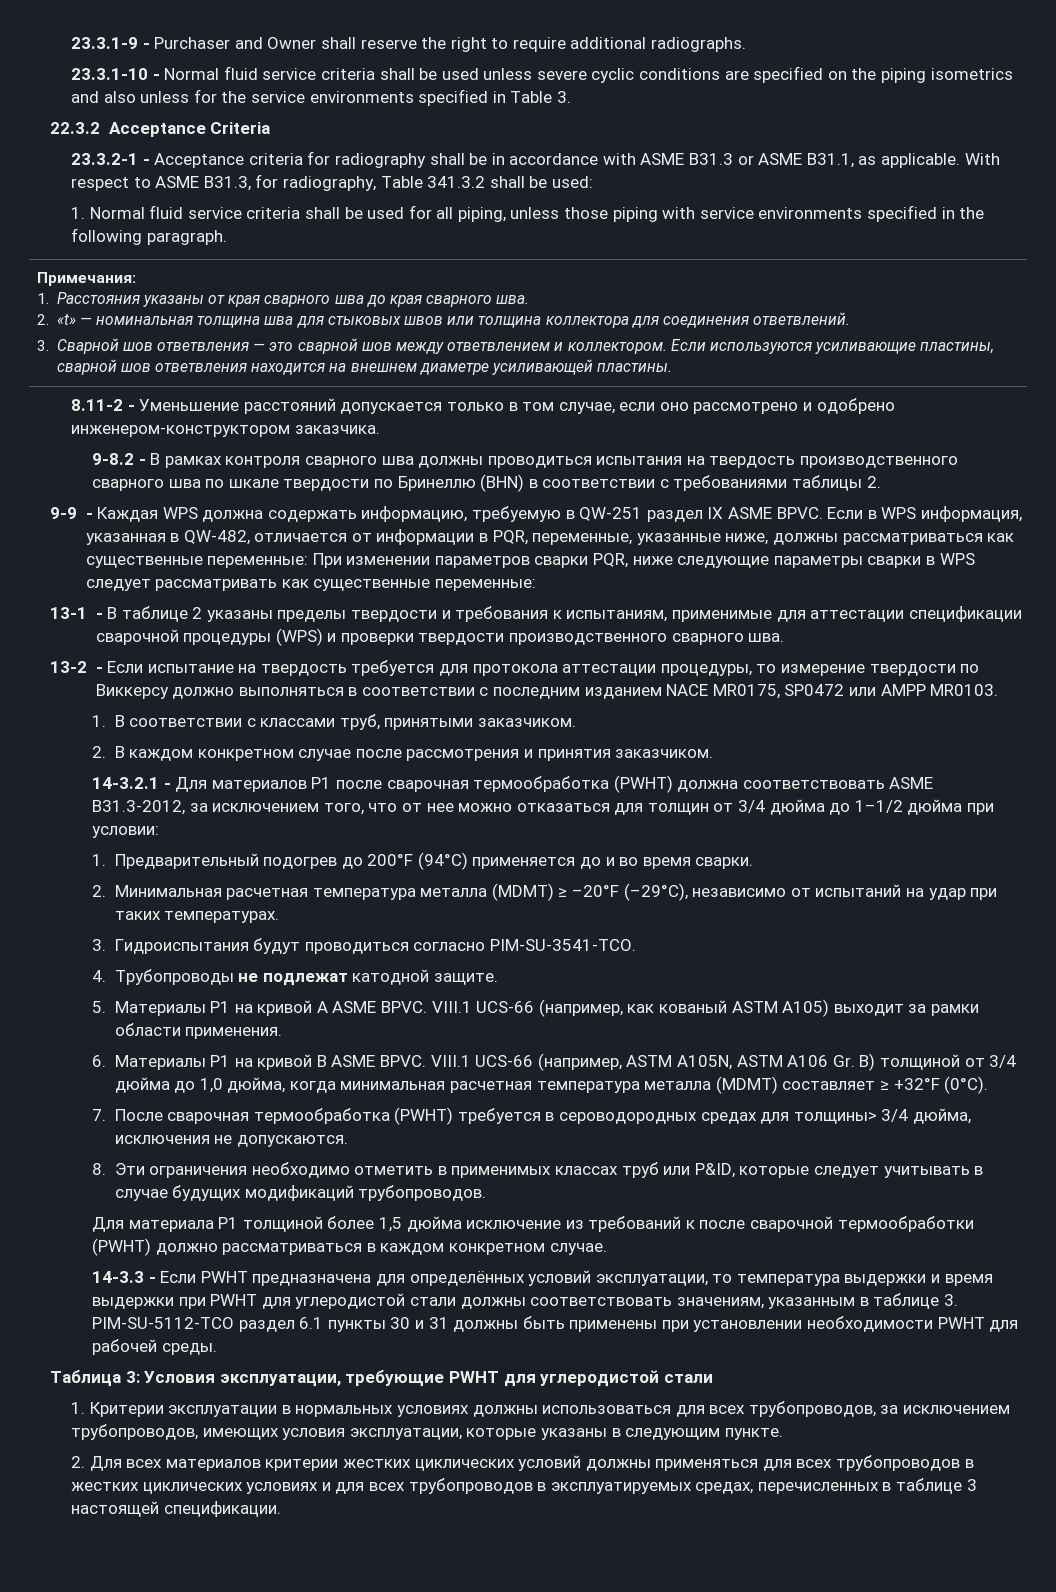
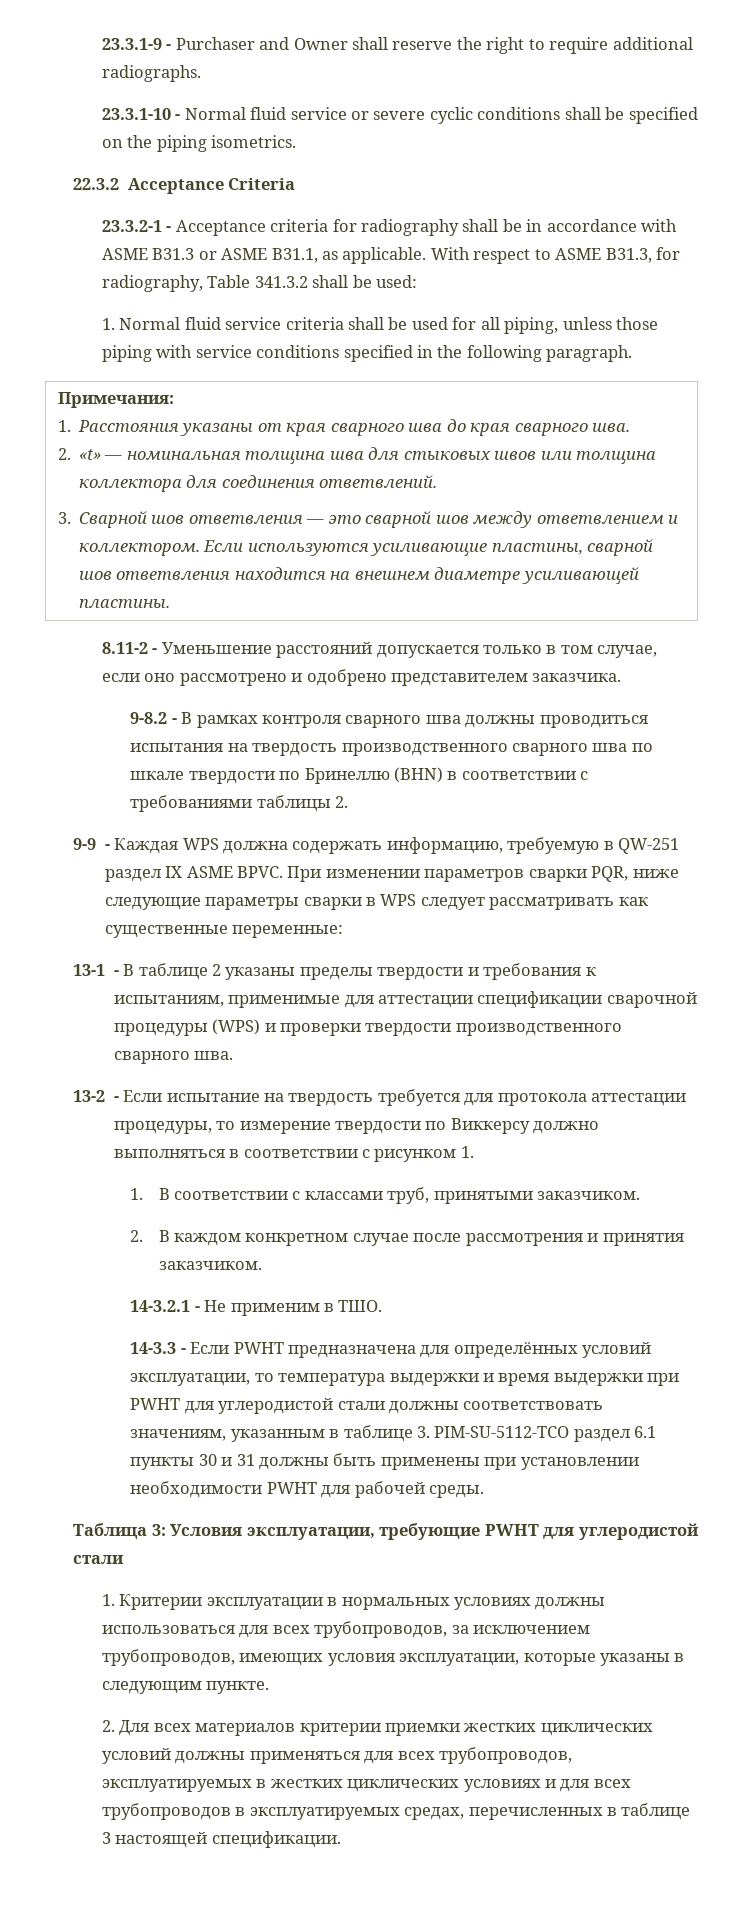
- 23.3.1-10 - Normal fluid service criteria shall be used unless severe cyclic conditions are specified on the piping isometrics and also unless for the service environments specified in Table 3.
+ 23.3.1-10 - Normal fluid service or severe cyclic conditions shall be specified on the piping isometrics.
- 1. Normal fluid service criteria shall be used for all piping, unless those piping with service environments specified in the following paragraph.
+ 1. Normal fluid service criteria shall be used for all piping, unless those piping with service conditions specified in the following paragraph.
- 8.11-2 - Уменьшение расстояний допускается только в том случае, если оно рассмотрено и одобрено инженером-конструктором заказчика.
+ 8.11-2 - Уменьшение расстояний допускается только в том случае, если оно рассмотрено и одобрено представителем заказчика.
- Если в WPS информация, указанная в QW-482, отличается от информации в PQR, переменные, указанные ниже, должны рассматриваться как существенные переменные: При изменении параметров сварки PQR, ниже следующие параметры сварки в WPS следует рассматривать как существенные переменные:
+ При изменении параметров сварки PQR, ниже следующие параметры сварки в WPS следует рассматривать как существенные переменные:
- 13-2 - Если испытание на твердость требуется для протокола аттестации процедуры, то измерение твердости по Виккерсу должно выполняться в соответствии с последним изданием NACE MR0175, SP0472 или AMPP MR0103.
+ 13-2 - Если испытание на твердость требуется для протокола аттестации процедуры, то измерение твердости по Виккерсу должно выполняться в соответствии с рисунком 1.
- 14-3.2.1 - Для материалов P1 после сварочная термообработка (PWHT) должна соответствовать ASME B31.3-2012, за исключением того, что от нее можно отказаться для толщин от 3/4 дюйма до 1–1/2 дюйма при условии:
- 1. Предварительный подогрев до 200°F (94°C) применяется до и во время сварки.
- 2. Минимальная расчетная температура металла (MDMT) ≥ –20°F (–29°C), независимо от испытаний на удар при таких температурах.
- 3. Гидроиспытания будут проводиться согласно PIM-SU-3541-TCO.
- 4. Трубопроводы не подлежат катодной защите.
- 5. Материалы P1 на кривой A ASME BPVC. VIII.1 UCS-66 (например, как кованый ASTM A105) выходит за рамки области применения.
- 6. Материалы P1 на кривой B ASME BPVC. VIII.1 UCS-66 (например, ASTM A105N, ASTM A106 Gr. B) толщиной от 3/4 дюйма до 1,0 дюйма, когда минимальная расчетная температура металла (MDMT) составляет ≥ +32°F (0°C).
- 7. После сварочная термообработка (PWHT) требуется в сероводородных средах для толщины> 3/4 дюйма, исключения не допускаются.
- 8. Эти ограничения необходимо отметить в применимых классах труб или P&ID, которые следует учитывать в случае будущих модификаций трубопроводов.
- Для материала P1 толщиной более 1,5 дюйма исключение из требований к после сварочной термообработки (PWHT) должно рассматриваться в каждом конкретном случае.
+ 14-3.2.1 - Не применим в ТШО.
- 2. Для всех материалов критерии жестких циклических условий должны применяться для всех трубопроводов в жестких циклических условиях и для всех трубопроводов в эксплуатируемых средах, перечисленных в таблице 3 настоящей спецификации.
+ 2. Для всех материалов критерии приемки жестких циклических условий должны применяться для всех трубопроводов, эксплуатируемых в жестких циклических условиях и для всех трубопроводов в эксплуатируемых средах, перечисленных в таблице 3 настоящей спецификации.

